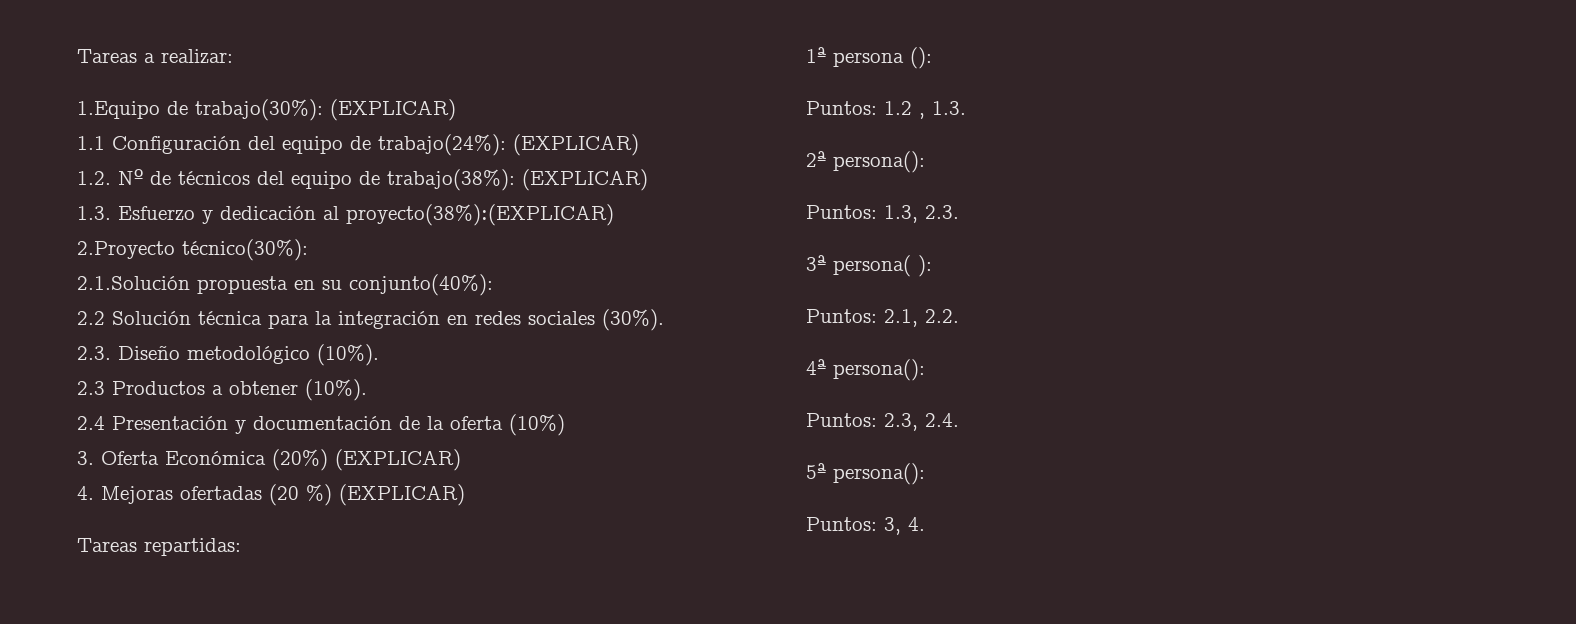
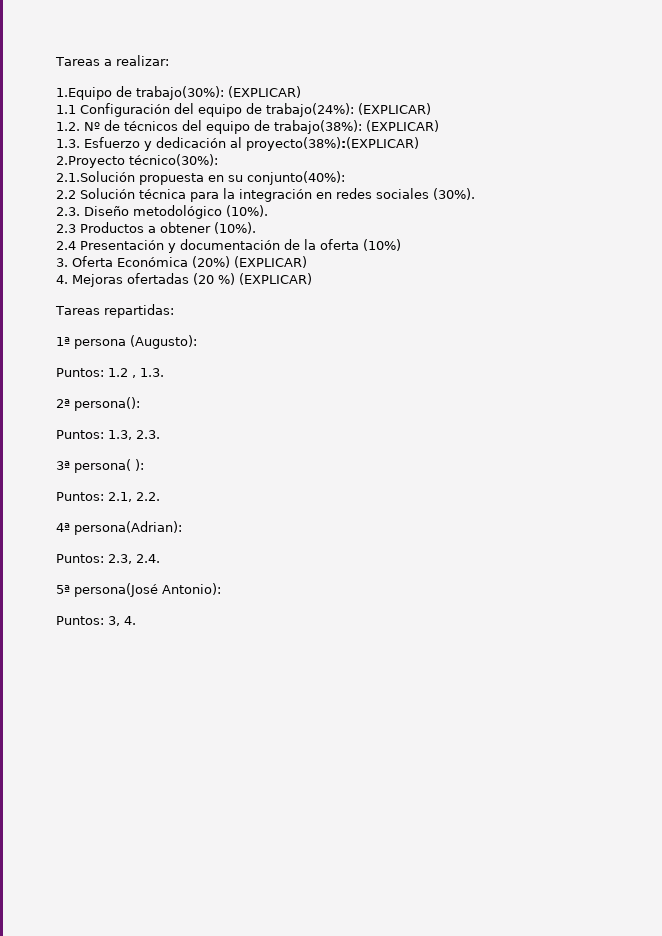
- 1ª persona ():
+ 1ª persona (Augusto):
- 4ª persona():
+ 4ª persona(Adrian):
- 5ª persona():
+ 5ª persona(José Antonio):

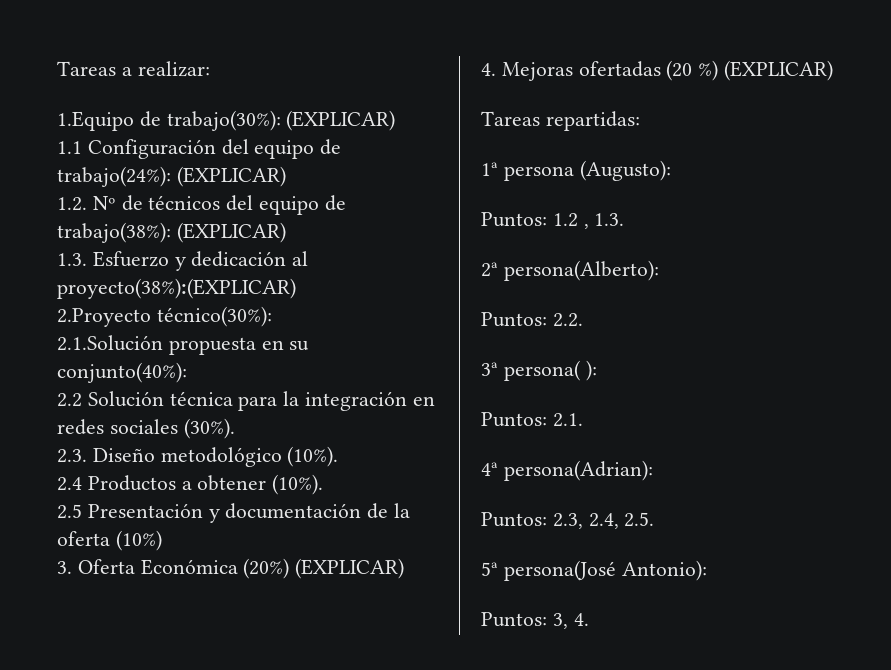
- 2.3 Productos a obtener (10%).
+ 2.4 Productos a obtener (10%).
- 2.4 Presentación y documentación de la oferta (10%)
+ 2.5 Presentación y documentación de la oferta (10%)
- 2ª persona():
- Puntos: 1.3, 2.3.
+ 2ª persona(Alberto):
+ Puntos: 2.2.
- Puntos: 2.1, 2.2.
+ Puntos: 2.1.
- Puntos: 2.3, 2.4.
+ Puntos: 2.3, 2.4, 2.5.

